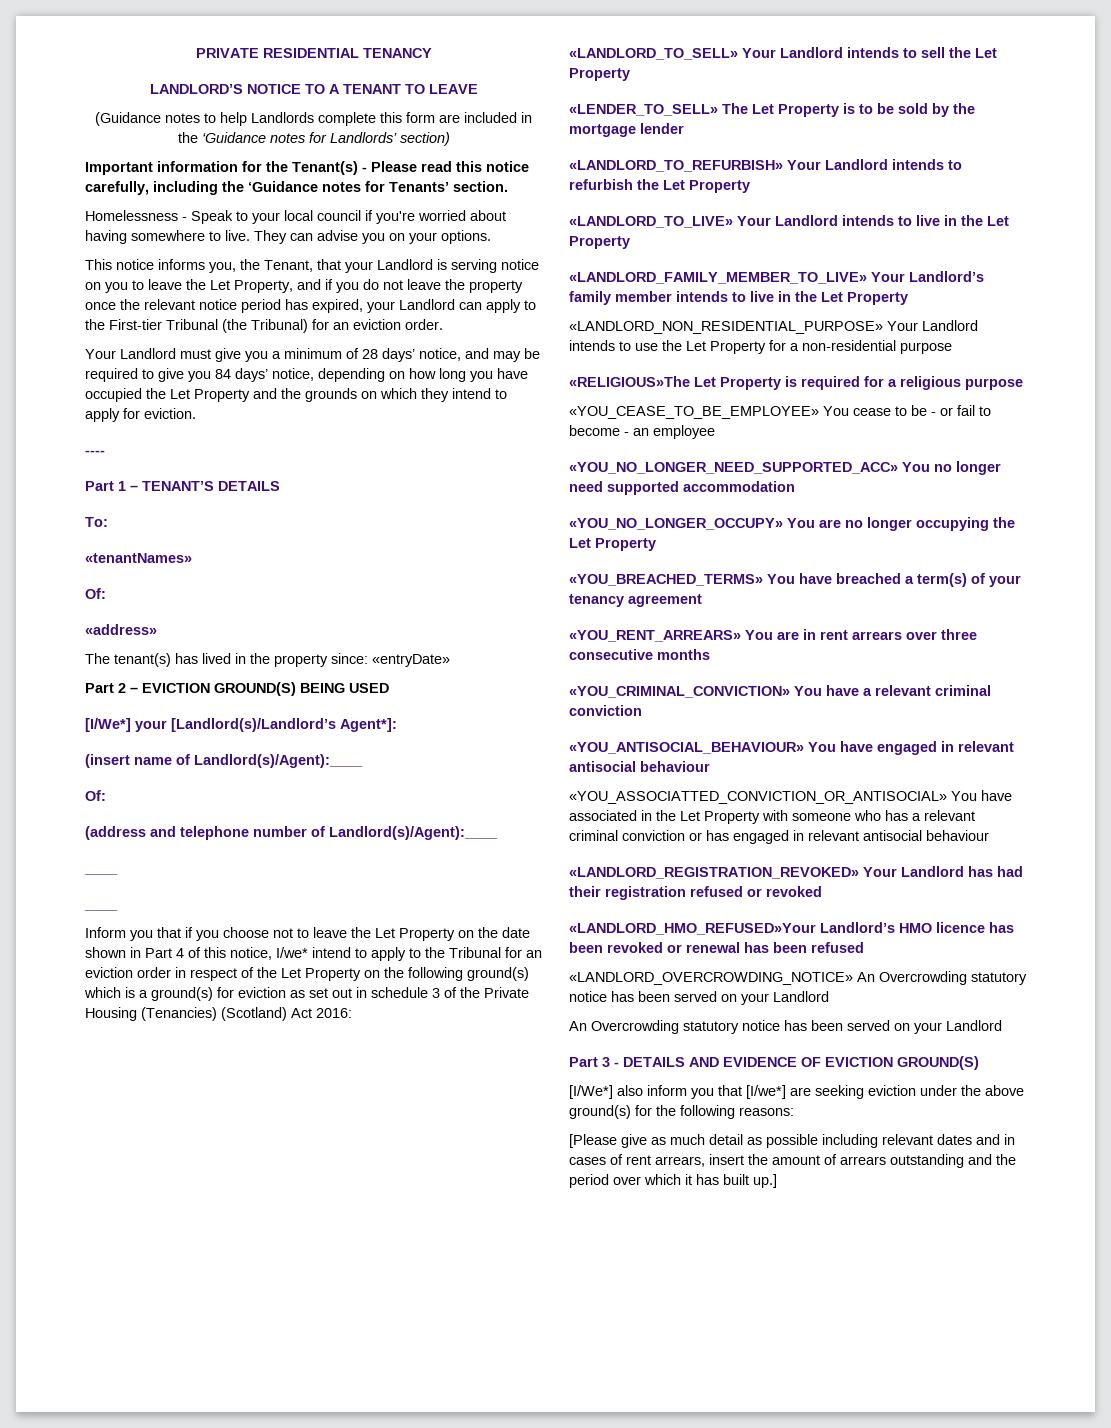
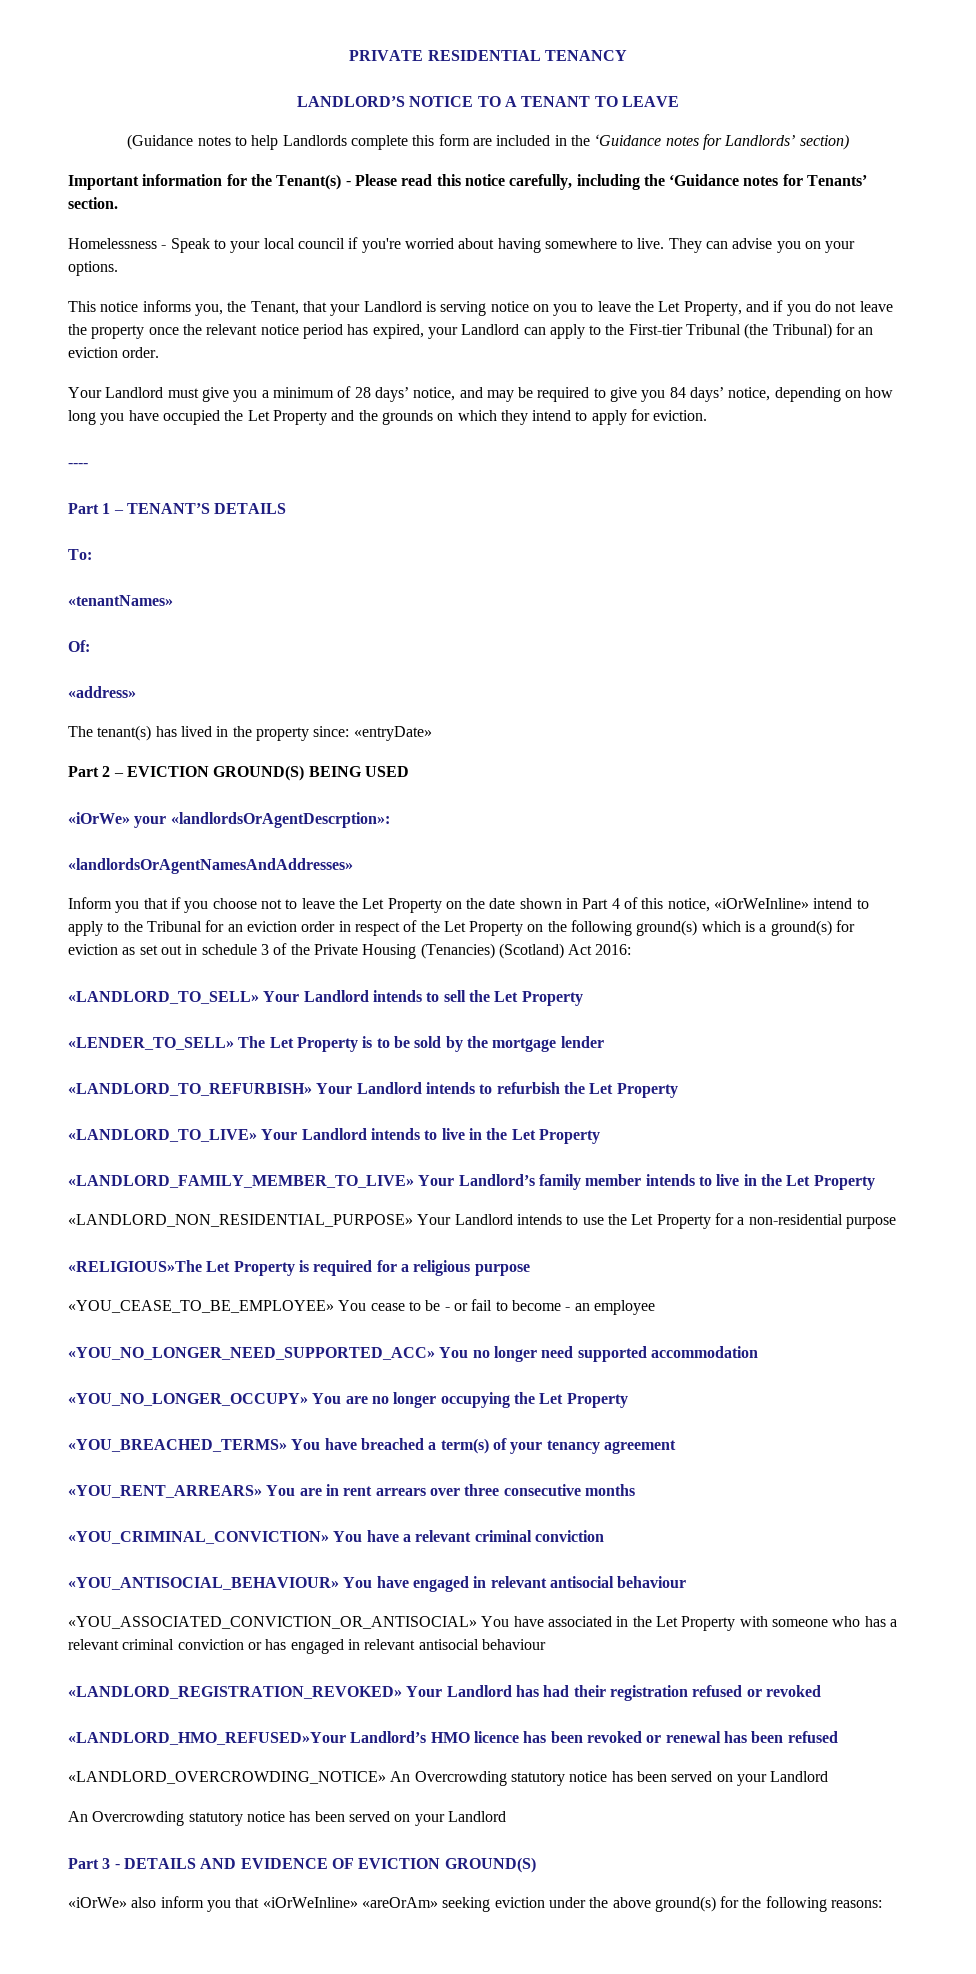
- [I/We*] your [Landlord(s)/Landlord’s Agent*]:
- (insert name of Landlord(s)/Agent):____
- Of:
- (address and telephone number of Landlord(s)/Agent):____
- ____
- ____
+ «iOrWe» your «landlordsOrAgentDescrption»:
+ «landlordsOrAgentNamesAndAddresses»
- Inform you that if you choose not to leave the Let Property on the date shown in Part 4 of this notice, I/we* intend to apply to the Tribunal for an eviction order in respect of the Let Property on the following ground(s) which is a ground(s) for eviction as set out in schedule 3 of the Private Housing (Tenancies) (Scotland) Act 2016:
+ Inform you that if you choose not to leave the Let Property on the date shown in Part 4 of this notice, «iOrWeInline» intend to apply to the Tribunal for an eviction order in respect of the Let Property on the following ground(s) which is a ground(s) for eviction as set out in schedule 3 of the Private Housing (Tenancies) (Scotland) Act 2016:
- «YOU_ASSOCIATTED_CONVICTION_OR_ANTISOCIAL» You have associated in the Let Property with someone who has a relevant criminal conviction or has engaged in relevant antisocial behaviour
+ «YOU_ASSOCIATED_CONVICTION_OR_ANTISOCIAL» You have associated in the Let Property with someone who has a relevant criminal conviction or has engaged in relevant antisocial behaviour
- [I/We*] also inform you that [I/we*] are seeking eviction under the above ground(s) for the following reasons:
+ «iOrWe» also inform you that «iOrWeInline» «areOrAm» seeking eviction under the above ground(s) for the following reasons:
- [Please give as much detail as possible including relevant dates and in cases of rent arrears, insert the amount of arrears outstanding and the period over which it has built up.]

